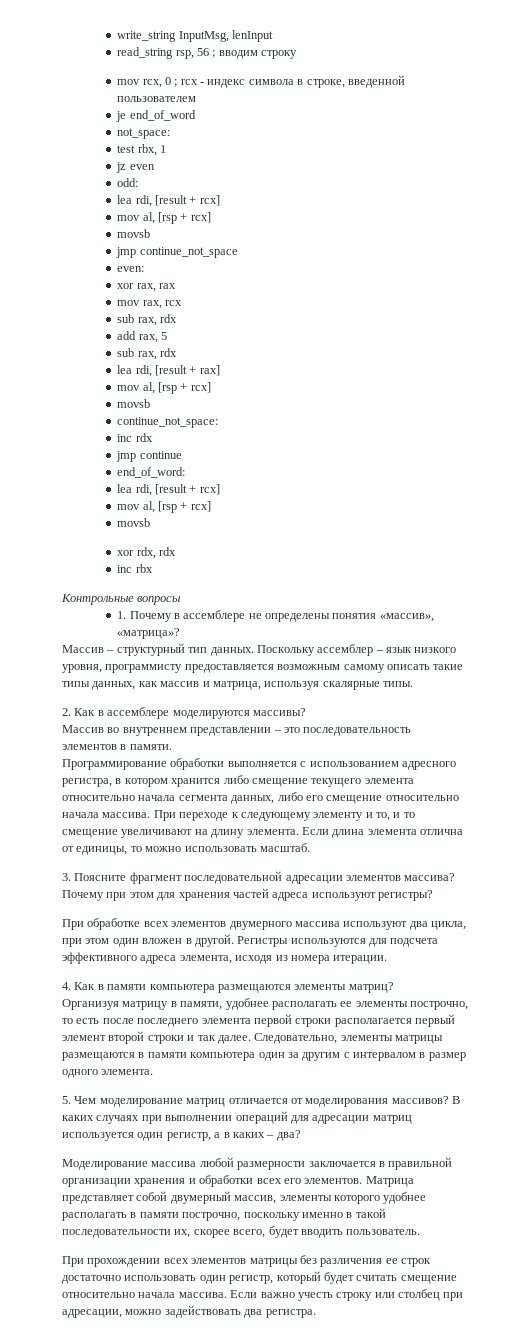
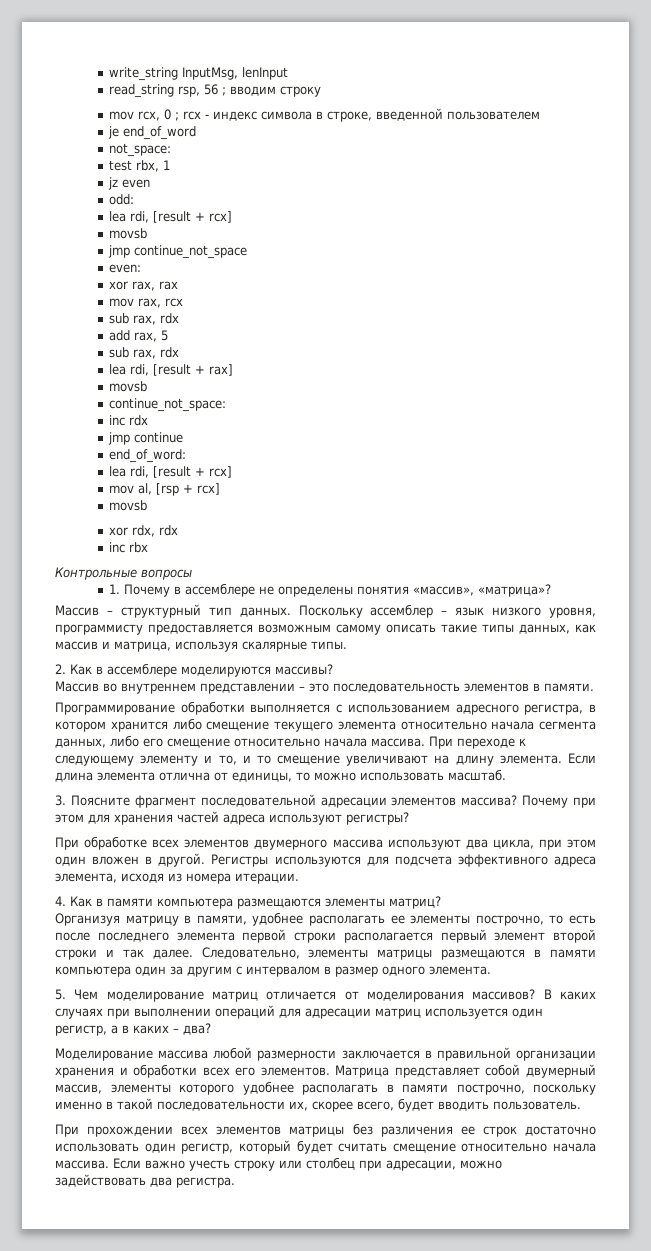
  odd:
  lea rdi, [result + rcx]
- mov al, [rsp + rcx]
  lea rdi, [result + rax]
- mov al, [rsp + rcx]

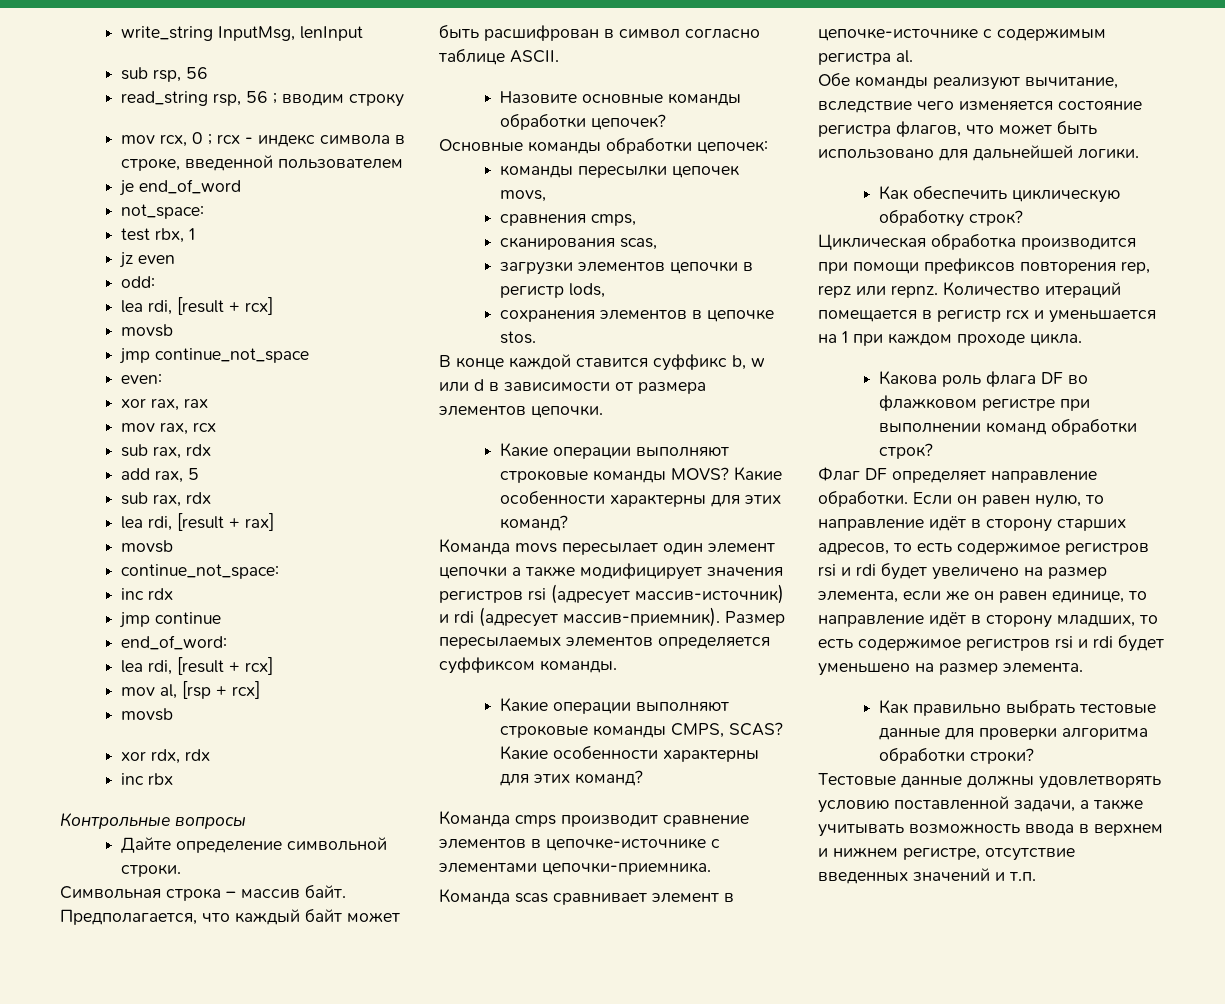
+ sub rsp, 56
- 1. Почему в ассемблере не определены понятия «массив», «матрица»?
- Массив – структурный тип данных. Поскольку ассемблер – язык низкого уровня, программисту предоставляется возможным самому описать такие типы данных, как массив и матрица, используя скалярные типы.
- 2. Как в ассемблере моделируются массивы?
- Массив во внутреннем представлении – это последовательность элементов в памяти.
- Программирование обработки выполняется с использованием адресного регистра, в котором хранится либо смещение текущего элемента относительно начала сегмента данных, либо его смещение относительно начала массива. При переходе к следующему элементу и то, и то смещение увеличивают на длину элемента. Если длина элемента отлична от единицы, то можно использовать масштаб.
- 3. Поясните фрагмент последовательной адресации элементов массива? Почему при этом для хранения частей адреса используют регистры?
- При обработке всех элементов двумерного массива используют два цикла, при этом один вложен в другой. Регистры используются для подсчета эффективного адреса элемента, исходя из номера итерации.
- 4. Как в памяти компьютера размещаются элементы матриц?
- Организуя матрицу в памяти, удобнее располагать ее элементы построчно, то есть после последнего элемента первой строки располагается первый элемент второй строки и так далее. Следовательно, элементы матрицы размещаются в памяти компьютера один за другим с интервалом в размер одного элемента.
- 5. Чем моделирование матриц отличается от моделирования массивов? В каких случаях при выполнении операций для адресации матриц используется один регистр, а в каких – два?
- Моделирование массива любой размерности заключается в правильной организации хранения и обработки всех его элементов. Матрица представляет собой двумерный массив, элементы которого удобнее располагать в памяти построчно, поскольку именно в такой последовательности их, скорее всего, будет вводить пользователь.
- При прохождении всех элементов матрицы без различения ее строк достаточно использовать один регистр, который будет считать смещение относительно начала массива. Если важно учесть строку или столбец при адресации, можно задействовать два регистра.
+ Дайте определение символьной строки.
+ Символьная строка – массив байт. Предполагается, что каждый байт может быть расшифрован в символ согласно таблице ASCII.
+ Назовите основные команды обработки цепочек?
+ Основные команды обработки цепочек:
+ команды пересылки цепочек movs,
+ сравнения cmps,
+ сканирования scas,
+ загрузки элементов цепочки в регистр lods,
+ сохранения элементов в цепочке stos.
+ В конце каждой ставится суффикс b, w или d в зависимости от размера элементов цепочки.
+ Какие операции выполняют строковые команды MOVS? Какие особенности характерны для этих команд?
+ Команда movs пересылает один элемент цепочки а также модифицирует значения регистров rsi (адресует массив-источник) и rdi (адресует массив-приемник). Размер пересылаемых элементов определяется суффиксом команды.
+ Какие операции выполняют строковые команды CMPS, SCAS? Какие особенности характерны для этих команд?
+ Команда cmps производит сравнение элементов в цепочке-источнике с элементами цепочки-приемника.
+ Команда scas сравнивает элемент в цепочке-источнике с содержимым регистра al.
+ Обе команды реализуют вычитание, вследствие чего изменяется состояние регистра флагов, что может быть использовано для дальнейшей логики.
+ Как обеспечить циклическую обработку строк?
+ Циклическая обработка производится при помощи префиксов повторения rep, repz или repnz. Количество итераций помещается в регистр rcx и уменьшается на 1 при каждом проходе цикла.
+ Какова роль флага DF во флажковом регистре при выполнении команд обработки строк?
+ Флаг DF определяет направление обработки. Если он равен нулю, то направление идёт в сторону старших адресов, то есть содержимое регистров rsi и rdi будет увеличено на размер элемента, если же он равен единице, то направление идёт в сторону младших, то есть содержимое регистров rsi и rdi будет уменьшено на размер элемента.
+ Как правильно выбрать тестовые данные для проверки алгоритма обработки строки?
+ Тестовые данные должны удовлетворять условию поставленной задачи, а также учитывать возможность ввода в верхнем и нижнем регистре, отсутствие введенных значений и т.п.

